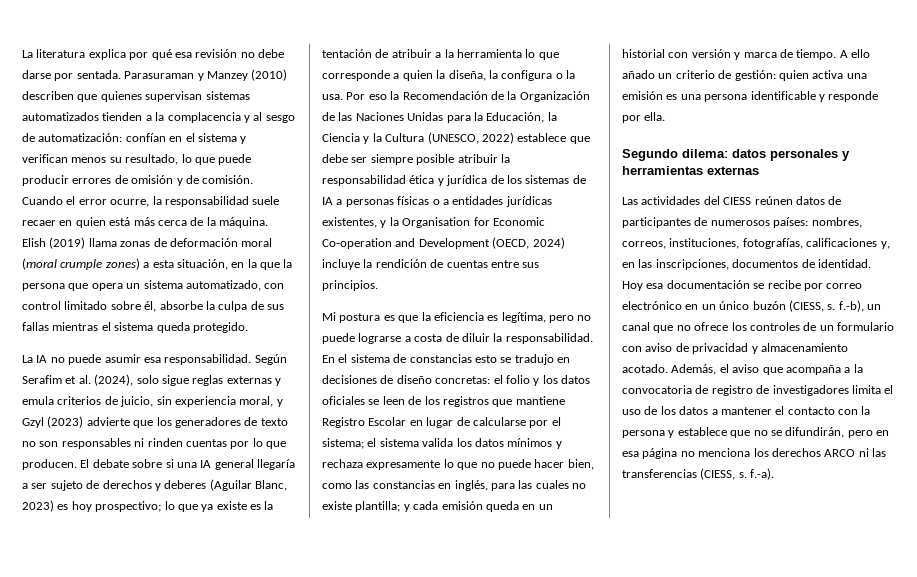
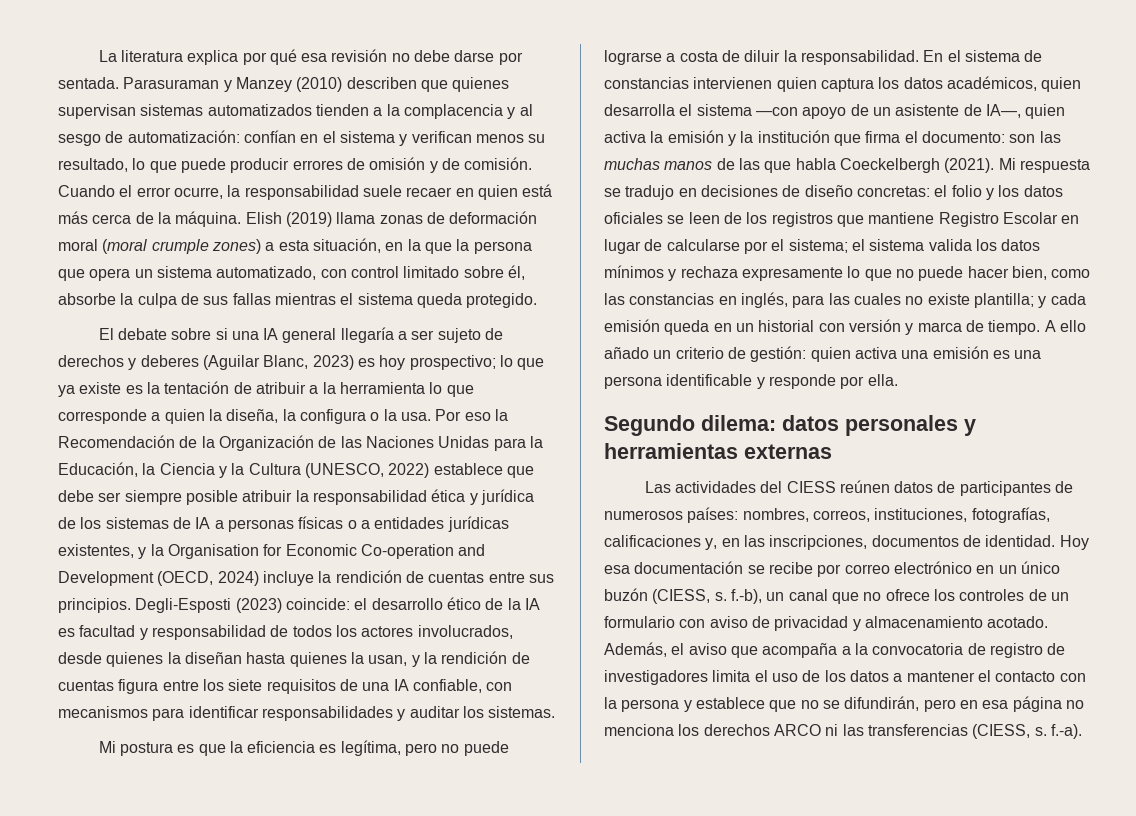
- La IA no puede asumir esa responsabilidad. Según Serafim et al. (2024), solo sigue reglas externas y emula criterios de juicio, sin experiencia moral, y Gzyl (2023) advierte que los generadores de texto no son responsables ni rinden cuentas por lo que producen.
+ Degli-Esposti (2023) coincide: el desarrollo ético de la IA es facultad y responsabilidad de todos los actores involucrados, desde quienes la diseñan hasta quienes la usan, y la rendición de cuentas figura entre los siete requisitos de una IA confiable, con mecanismos para identificar responsabilidades y auditar los sistemas.
- En el sistema de constancias esto se tradujo en decisiones de diseño concretas:
+ En el sistema de constancias intervienen quien captura los datos académicos, quien desarrolla el sistema —con apoyo de un asistente de IA—, quien activa la emisión y la institución que firma el documento: son las muchas manos de las que habla Coeckelbergh (2021). Mi respuesta se tradujo en decisiones de diseño concretas:

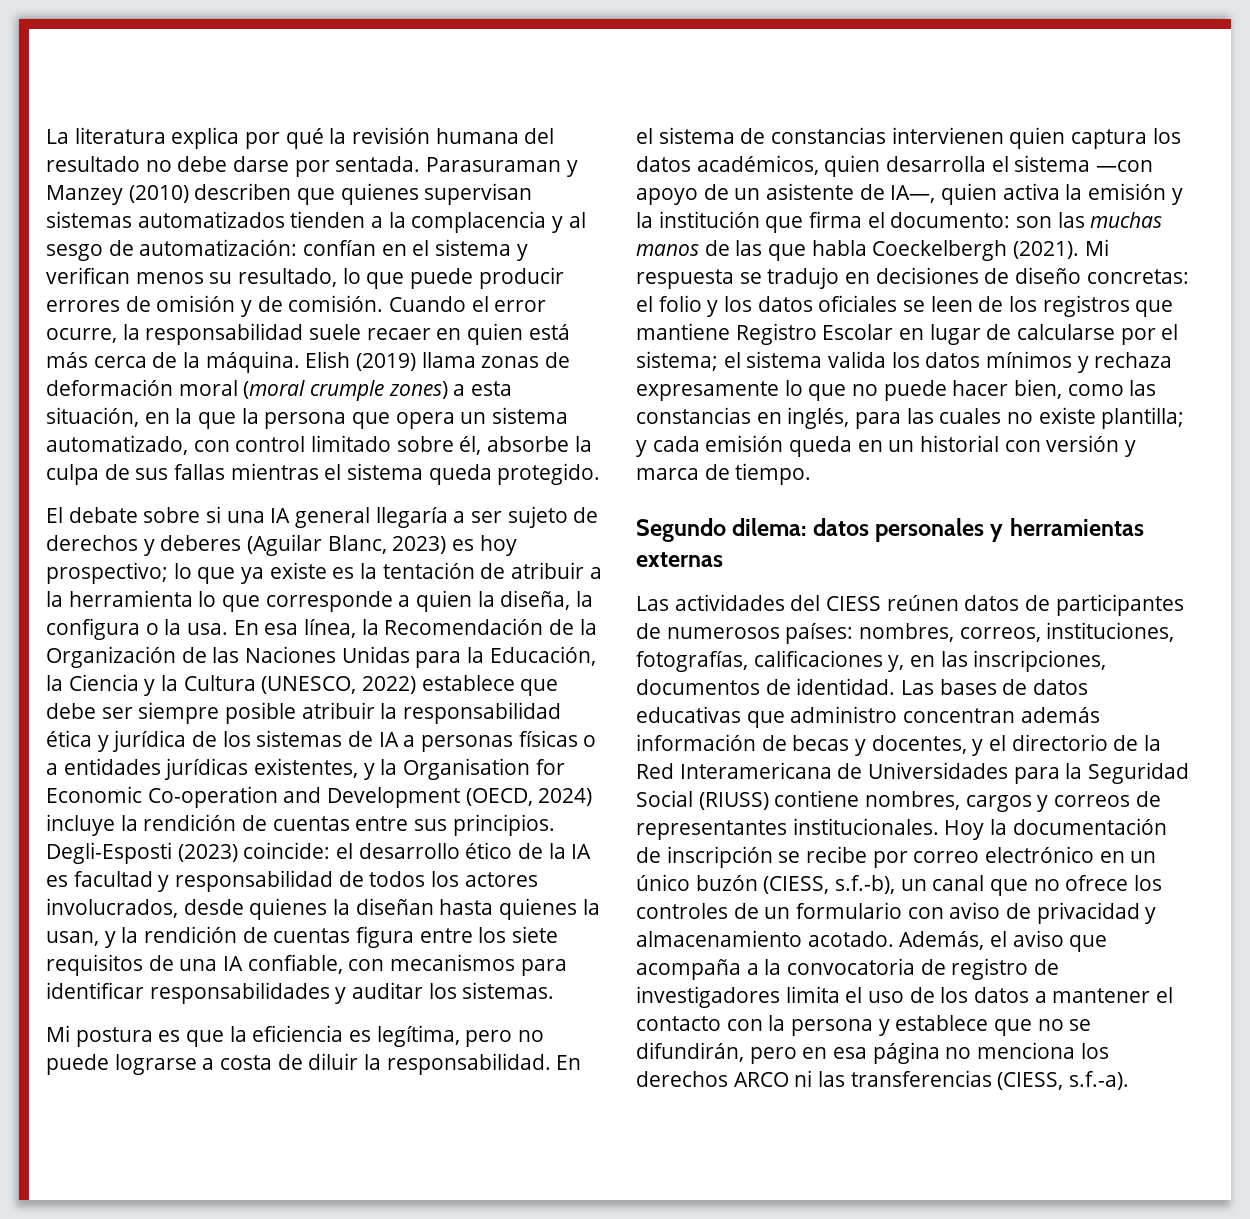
- La literatura explica por qué esa revisión no debe darse por sentada.
+ La literatura explica por qué la revisión humana del resultado no debe darse por sentada.
- Por eso la Recomendación de la Organización de las Naciones Unidas para la Educación, la Ciencia y la Cultura (UNESCO, 2022) establece que debe ser siempre posible atribuir la responsabilidad ética y jurídica de los sistemas de IA a personas físicas o a entidades jurídicas existentes, y la Organisation for Economic Co-operation and Development (OECD, 2024) incluye la rendición de cuentas entre sus principios.
+ En esa línea, la Recomendación de la Organización de las Naciones Unidas para la Educación, la Ciencia y la Cultura (UNESCO, 2022) establece que debe ser siempre posible atribuir la responsabilidad ética y jurídica de los sistemas de IA a personas físicas o a entidades jurídicas existentes, y la Organisation for Economic Co-operation and Development (OECD, 2024) incluye la rendición de cuentas entre sus principios.
- A ello añado un criterio de gestión: quien activa una emisión es una persona identificable y responde por ella.
- Hoy esa documentación se recibe por correo electrónico en un único buzón (CIESS, s. f.-b), un canal que no ofrece los controles de un formulario con aviso de privacidad y almacenamiento acotado.
+ Las bases de datos educativas que administro concentran además información de becas y docentes, y el directorio de la Red Interamericana de Universidades para la Seguridad Social (RIUSS) contiene nombres, cargos y correos de representantes institucionales. Hoy la documentación de inscripción se recibe por correo electrónico en un único buzón (CIESS, s.f.-b), un canal que no ofrece los controles de un formulario con aviso de privacidad y almacenamiento acotado.
- Además, el aviso que acompaña a la convocatoria de registro de investigadores limita el uso de los datos a mantener el contacto con la persona y establece que no se difundirán, pero en esa página no menciona los derechos ARCO ni las transferencias (CIESS, s. f.-a).
+ Además, el aviso que acompaña a la convocatoria de registro de investigadores limita el uso de los datos a mantener el contacto con la persona y establece que no se difundirán, pero en esa página no menciona los derechos ARCO ni las transferencias (CIESS, s.f.-a).

